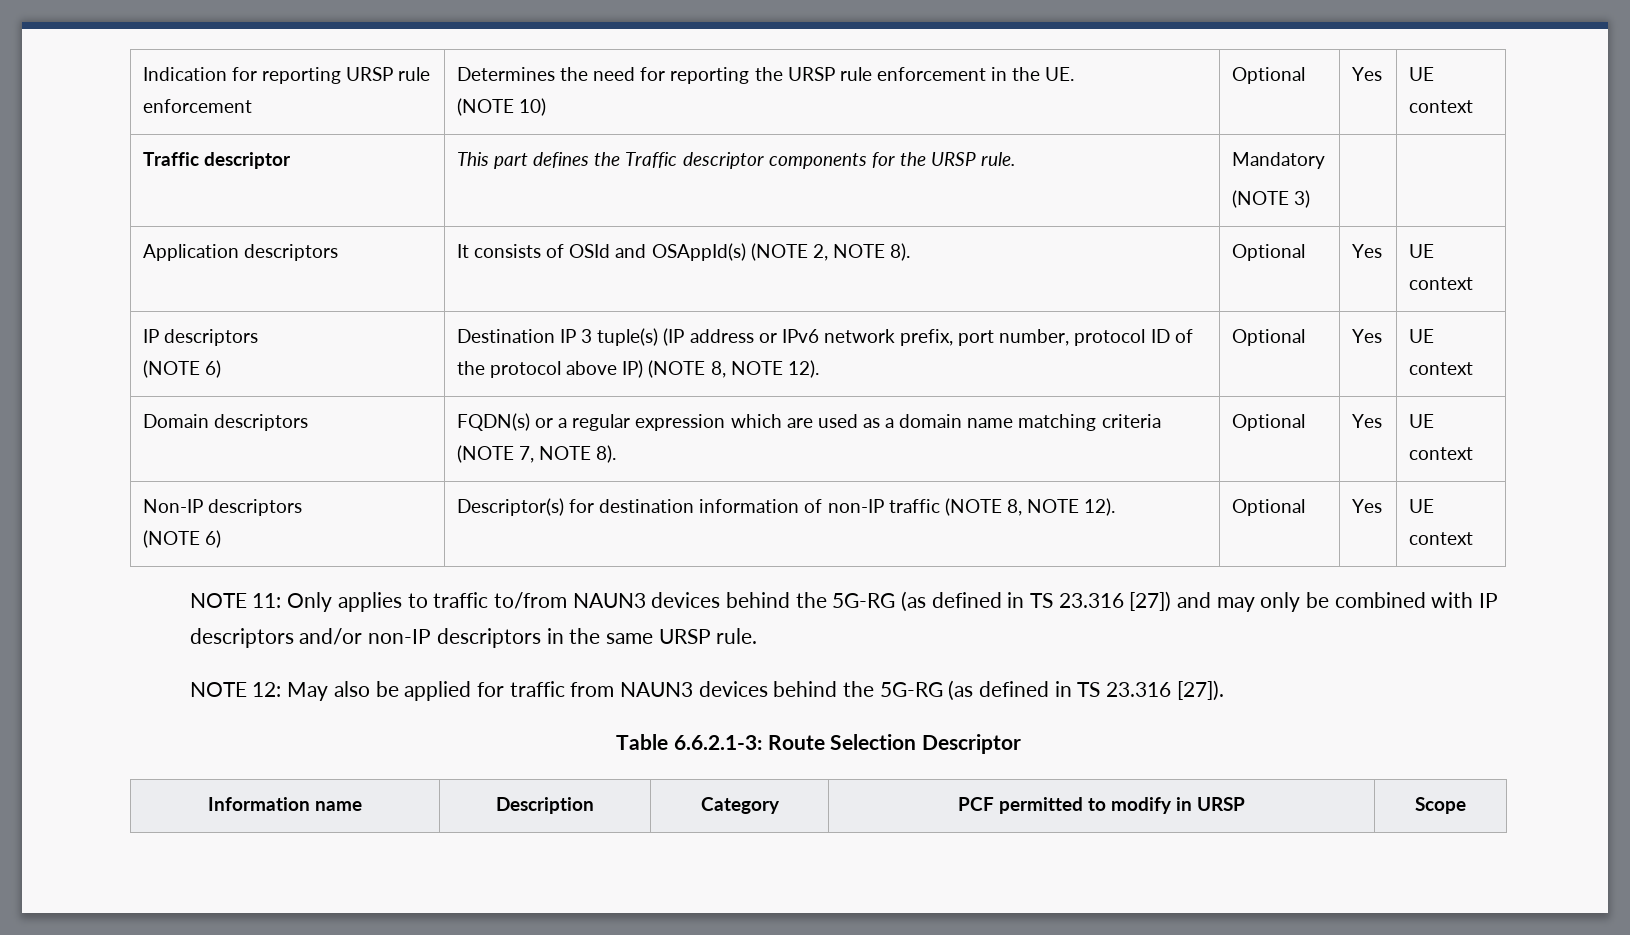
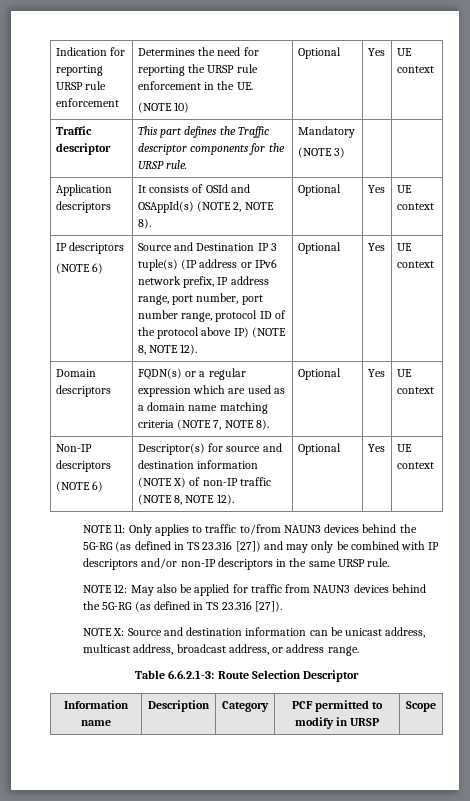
  Application descriptors | It consists of OSId and OSAppId(s) (NOTE 2, NOTE 8). | Optional | Yes | UE context
  IP descriptors
- (NOTE 6) | Destination IP 3 tuple(s) (IP address or IPv6 network prefix, port number, protocol ID of the protocol above IP) (NOTE 8, NOTE 12). | Optional | Yes | UE context
+ (NOTE 6) | Source and Destination IP 3 tuple(s) (IP address or IPv6 network prefix, IP address range, port number, port number range, protocol ID of the protocol above IP) (NOTE 8, NOTE 12). | Optional | Yes | UE context
  Non-IP descriptors
- (NOTE 6) | Descriptor(s) for destination information of non-IP traffic (NOTE 8, NOTE 12). | Optional | Yes | UE context
+ (NOTE 6) | Descriptor(s) for source and destination information (NOTE X) of non-IP traffic (NOTE 8, NOTE 12). | Optional | Yes | UE context
+ NOTE X: Source and destination information can be unicast address, multicast address, broadcast address, or address range.

